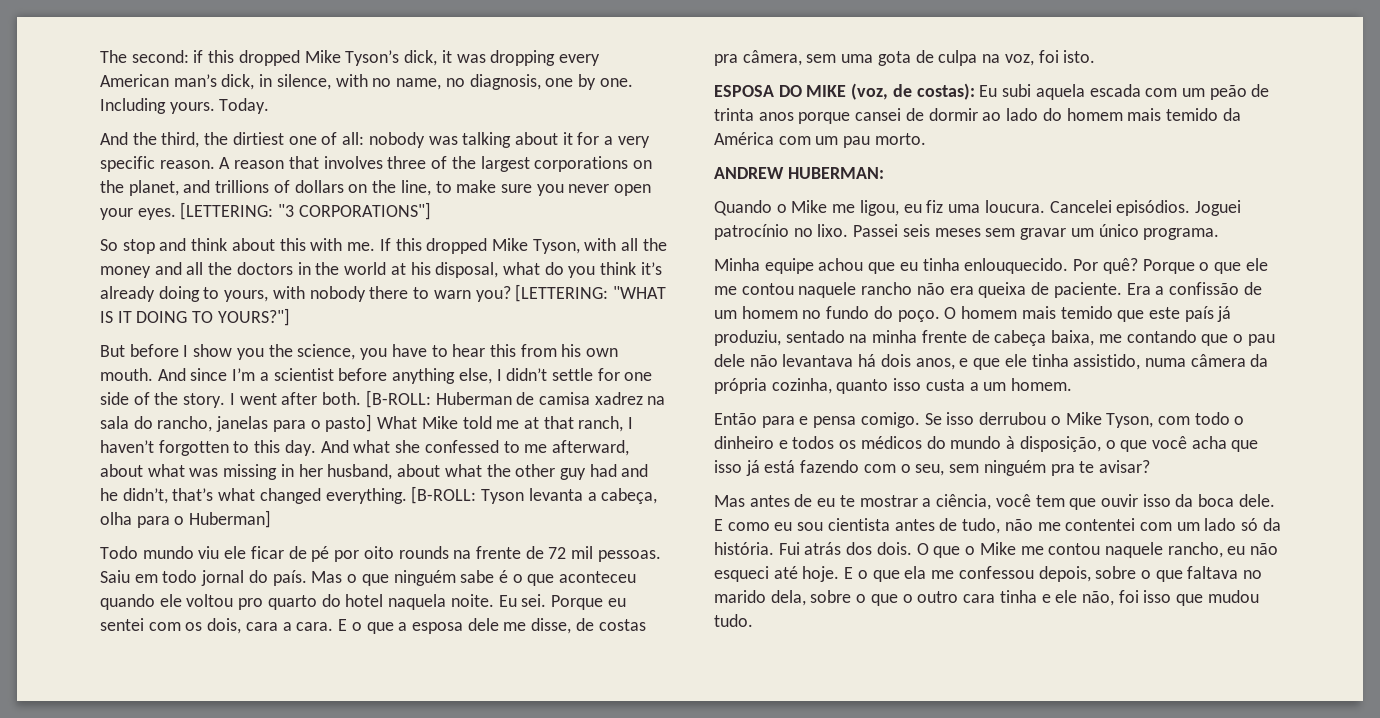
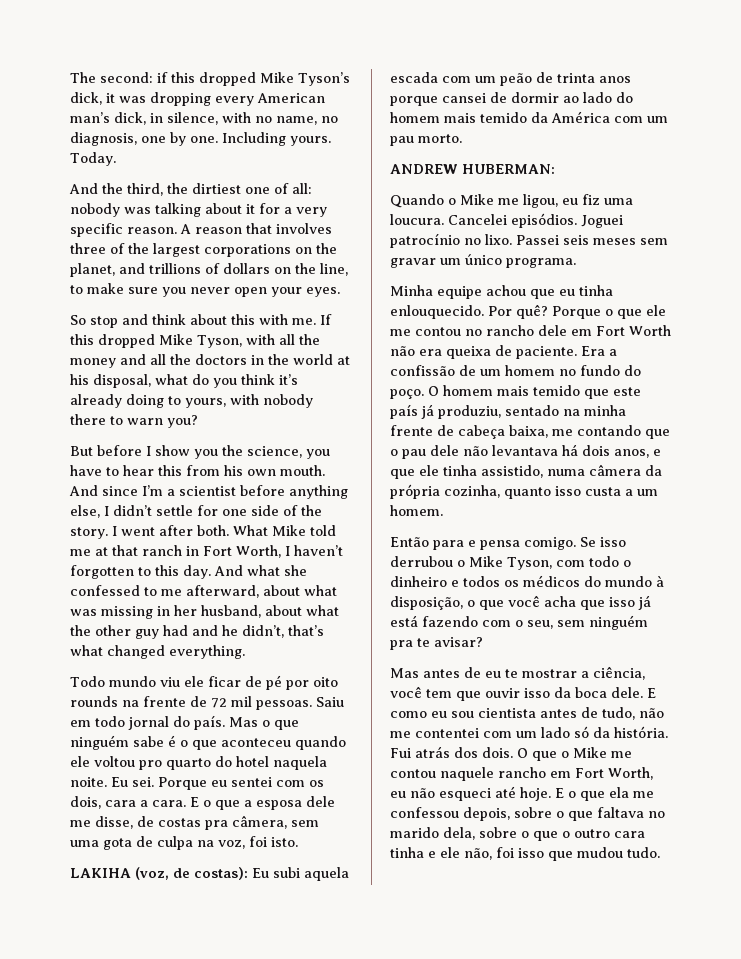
- [LETTERING: "3 CORPORATIONS"]
- [LETTERING: "WHAT IS IT DOING TO YOURS?"]
- [B-ROLL: Huberman de camisa xadrez na sala do rancho, janelas para o pasto] What Mike told me at that ranch, I haven’t forgotten to this day.
+ What Mike told me at that ranch in Fort Worth, I haven’t forgotten to this day.
- [B-ROLL: Tyson levanta a cabeça, olha para o Huberman]
- ESPOSA DO MIKE (voz, de costas): Eu subi aquela escada com um peão de trinta anos porque cansei de dormir ao lado do homem mais temido da América com um pau morto.
+ LAKIHA (voz, de costas): Eu subi aquela escada com um peão de trinta anos porque cansei de dormir ao lado do homem mais temido da América com um pau morto.
- Porque o que ele me contou naquele rancho não era queixa de paciente.
+ Porque o que ele me contou no rancho dele em Fort Worth não era queixa de paciente.
- O que o Mike me contou naquele rancho, eu não esqueci até hoje.
+ O que o Mike me contou naquele rancho em Fort Worth, eu não esqueci até hoje.

